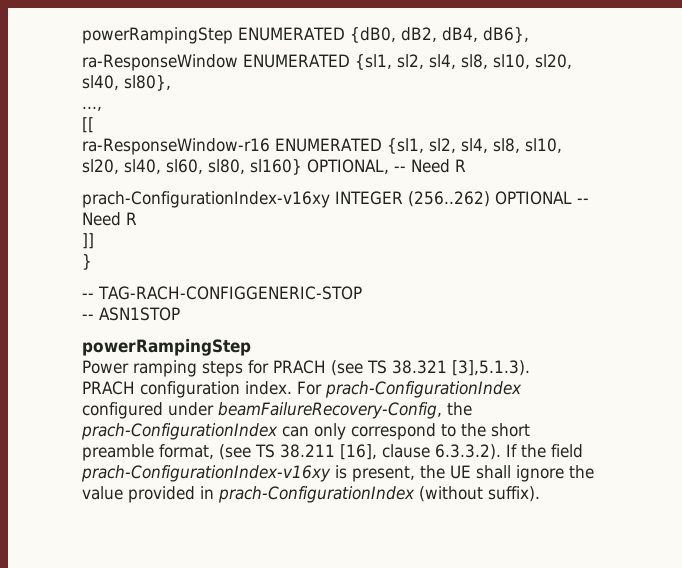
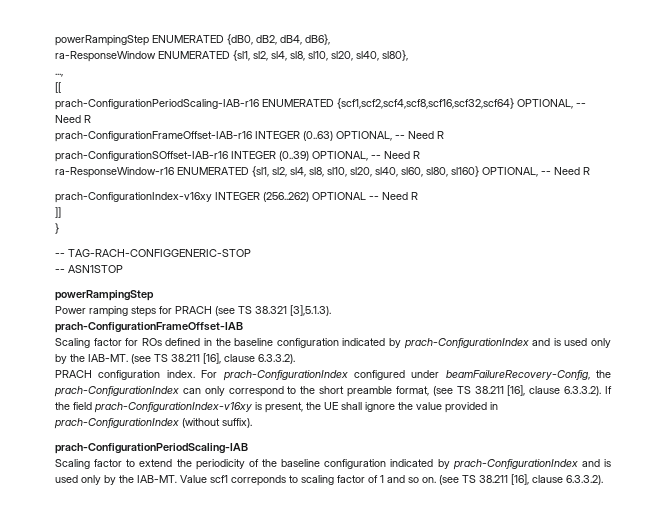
+ prach-ConfigurationPeriodScaling-IAB-r16 ENUMERATED {scf1,scf2,scf4,scf8,scf16,scf32,scf64} OPTIONAL, -- Need R
+ prach-ConfigurationFrameOffset-IAB-r16 INTEGER (0..63) OPTIONAL, -- Need R
+ prach-ConfigurationSOffset-IAB-r16 INTEGER (0..39) OPTIONAL, -- Need R
+ prach-ConfigurationFrameOffset-IAB
+ Scaling factor for ROs defined in the baseline configuration indicated by prach-ConfigurationIndex and is used only by the IAB-MT. (see TS 38.211 [16], clause 6.3.3.2).
+ prach-ConfigurationPeriodScaling-IAB
+ Scaling factor to extend the periodicity of the baseline configuration indicated by prach-ConfigurationIndex and is used only by the IAB-MT. Value scf1 correponds to scaling factor of 1 and so on. (see TS 38.211 [16], clause 6.3.3.2).

